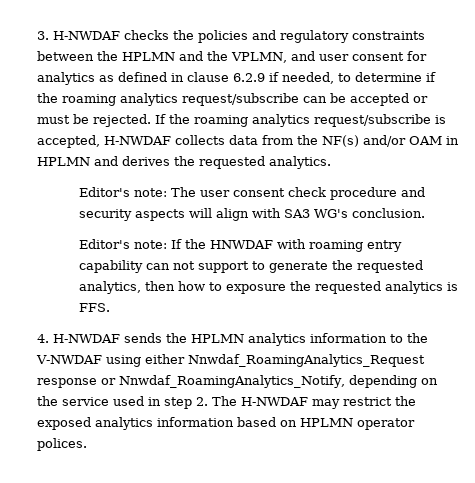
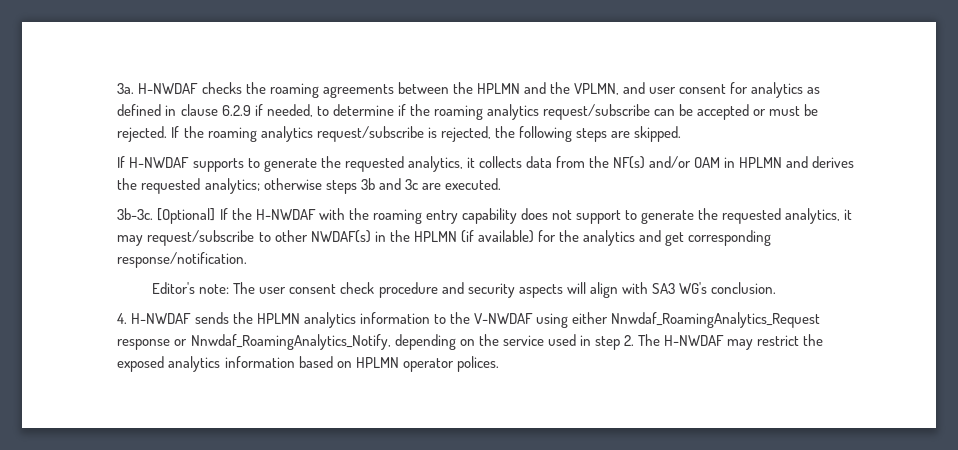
- 3. H-NWDAF checks the policies and regulatory constraints between the HPLMN and the VPLMN, and user consent for analytics as defined in clause 6.2.9 if needed, to determine if the roaming analytics request/subscribe can be accepted or must be rejected.
+ 3a. H-NWDAF checks the roaming agreements between the HPLMN and the VPLMN, and user consent for analytics as defined in clause 6.2.9 if needed, to determine if the roaming analytics request/subscribe can be accepted or must be rejected.
- If the roaming analytics request/subscribe is accepted, H-NWDAF collects data from the NF(s) and/or OAM in HPLMN and derives the requested analytics.
+ If the roaming analytics request/subscribe is rejected, the following steps are skipped.
+ If H-NWDAF supports to generate the requested analytics, it collects data from the NF(s) and/or OAM in HPLMN and derives the requested analytics; otherwise steps 3b and 3c are executed.
+ 3b-3c. [Optional] If the H-NWDAF with the roaming entry capability does not support to generate the requested analytics, it may request/subscribe to other NWDAF(s) in the HPLMN (if available) for the analytics and get corresponding response/notification.
- Editor's note: If the HNWDAF with roaming entry capability can not support to generate the requested analytics, then how to exposure the requested analytics is FFS.

